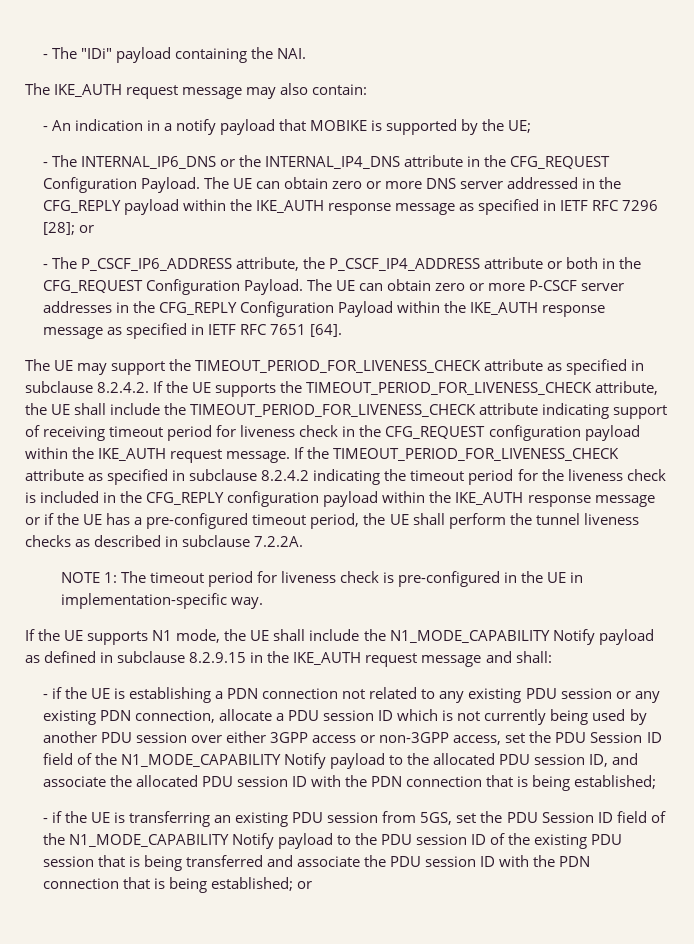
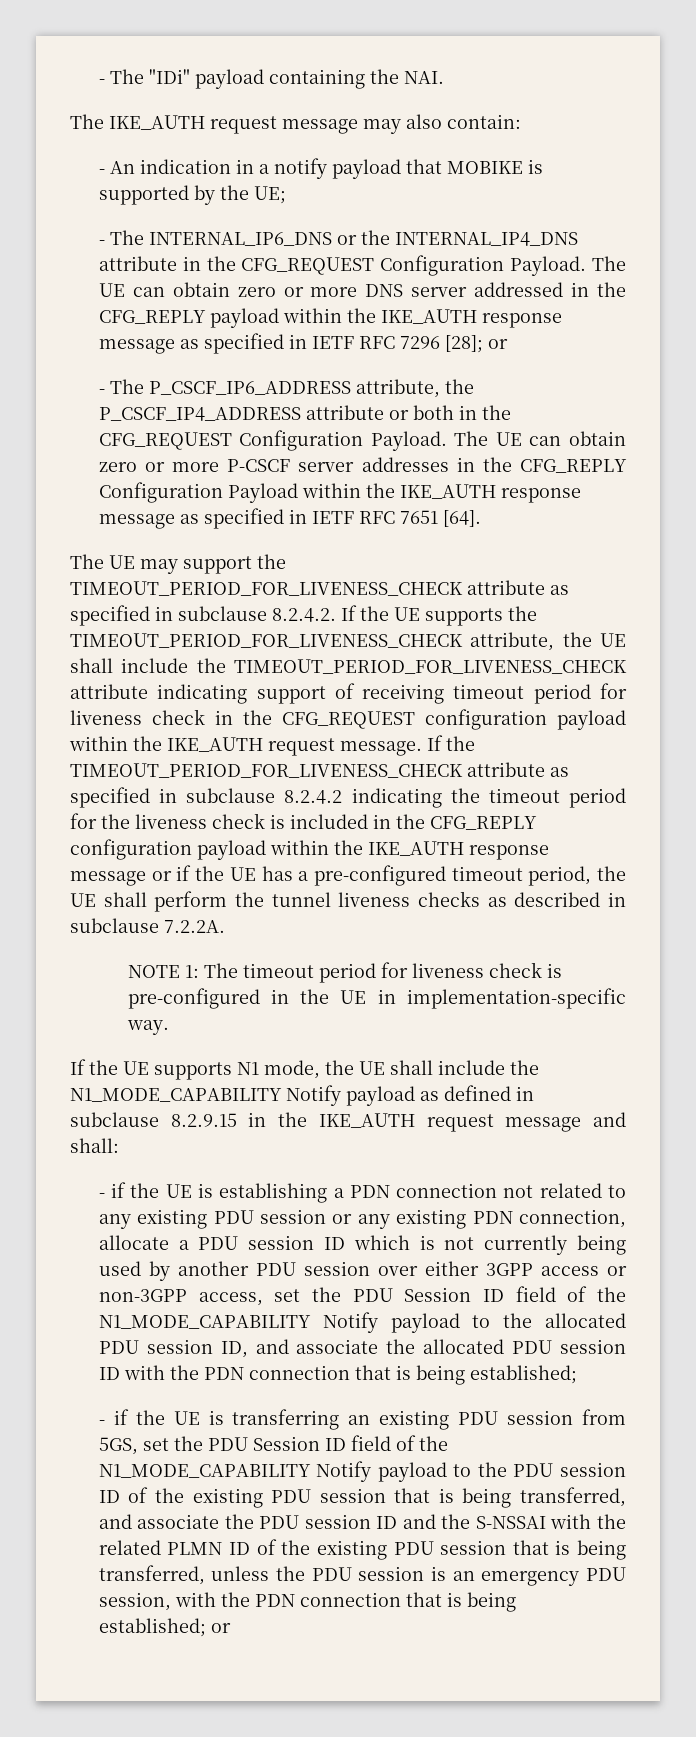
- - if the UE is transferring an existing PDU session from 5GS, set the PDU Session ID field of the N1_MODE_CAPABILITY Notify payload to the PDU session ID of the existing PDU session that is being transferred and associate the PDU session ID with the PDN connection that is being established; or
+ - if the UE is transferring an existing PDU session from 5GS, set the PDU Session ID field of the N1_MODE_CAPABILITY Notify payload to the PDU session ID of the existing PDU session that is being transferred, and associate the PDU session ID and the S-NSSAI with the related PLMN ID of the existing PDU session that is being transferred, unless the PDU session is an emergency PDU session, with the PDN connection that is being established; or

